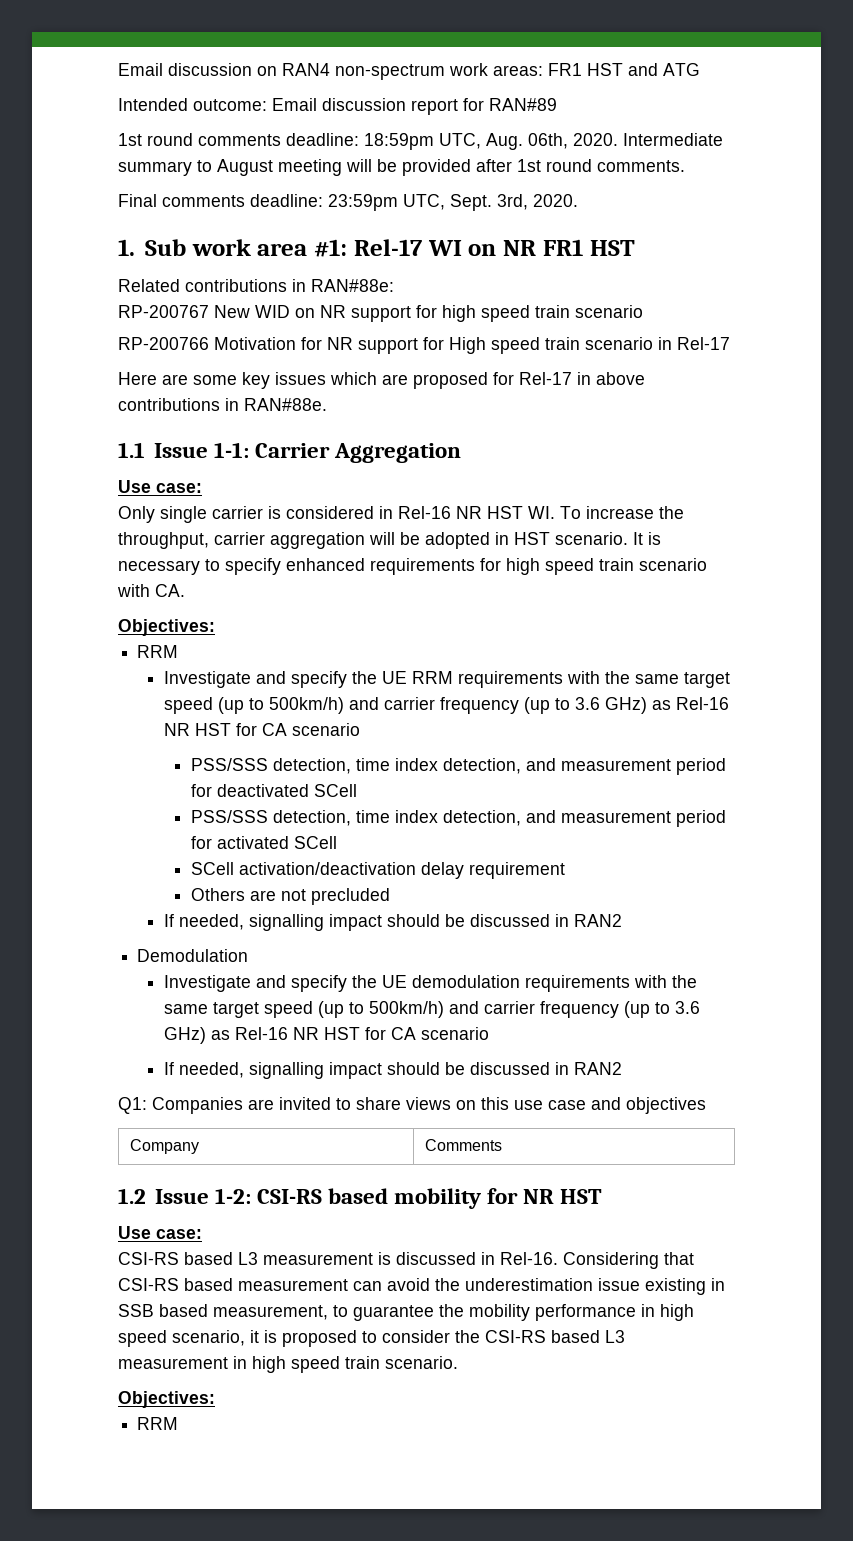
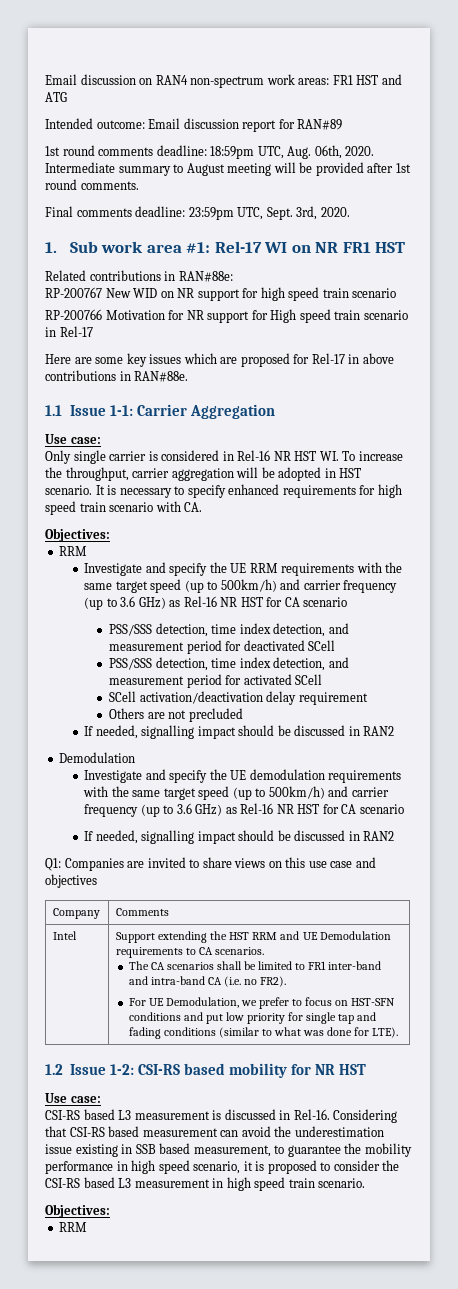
+ Intel | Support extending the HST RRM and UE Demodulation requirements to CA scenarios.
+ The CA scenarios shall be limited to FR1 inter-band and intra-band CA (i.e. no FR2).
+ For UE Demodulation, we prefer to focus on HST-SFN conditions and put low priority for single tap and fading conditions (similar to what was done for LTE).

